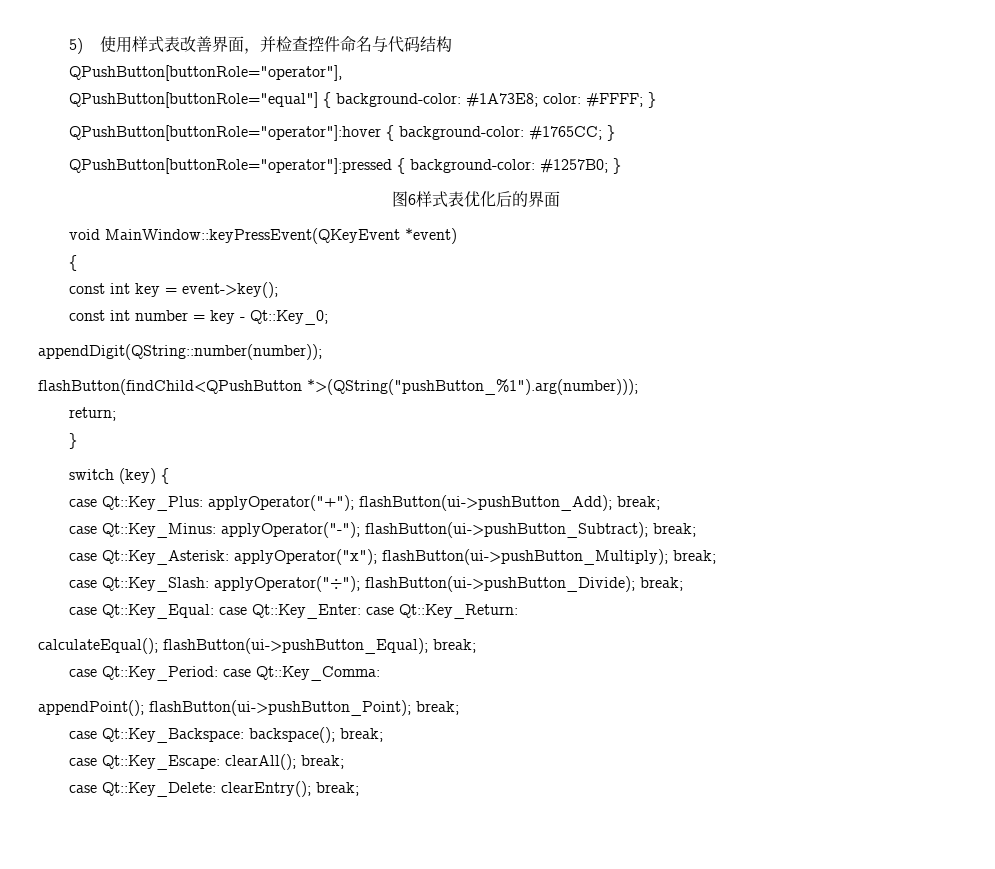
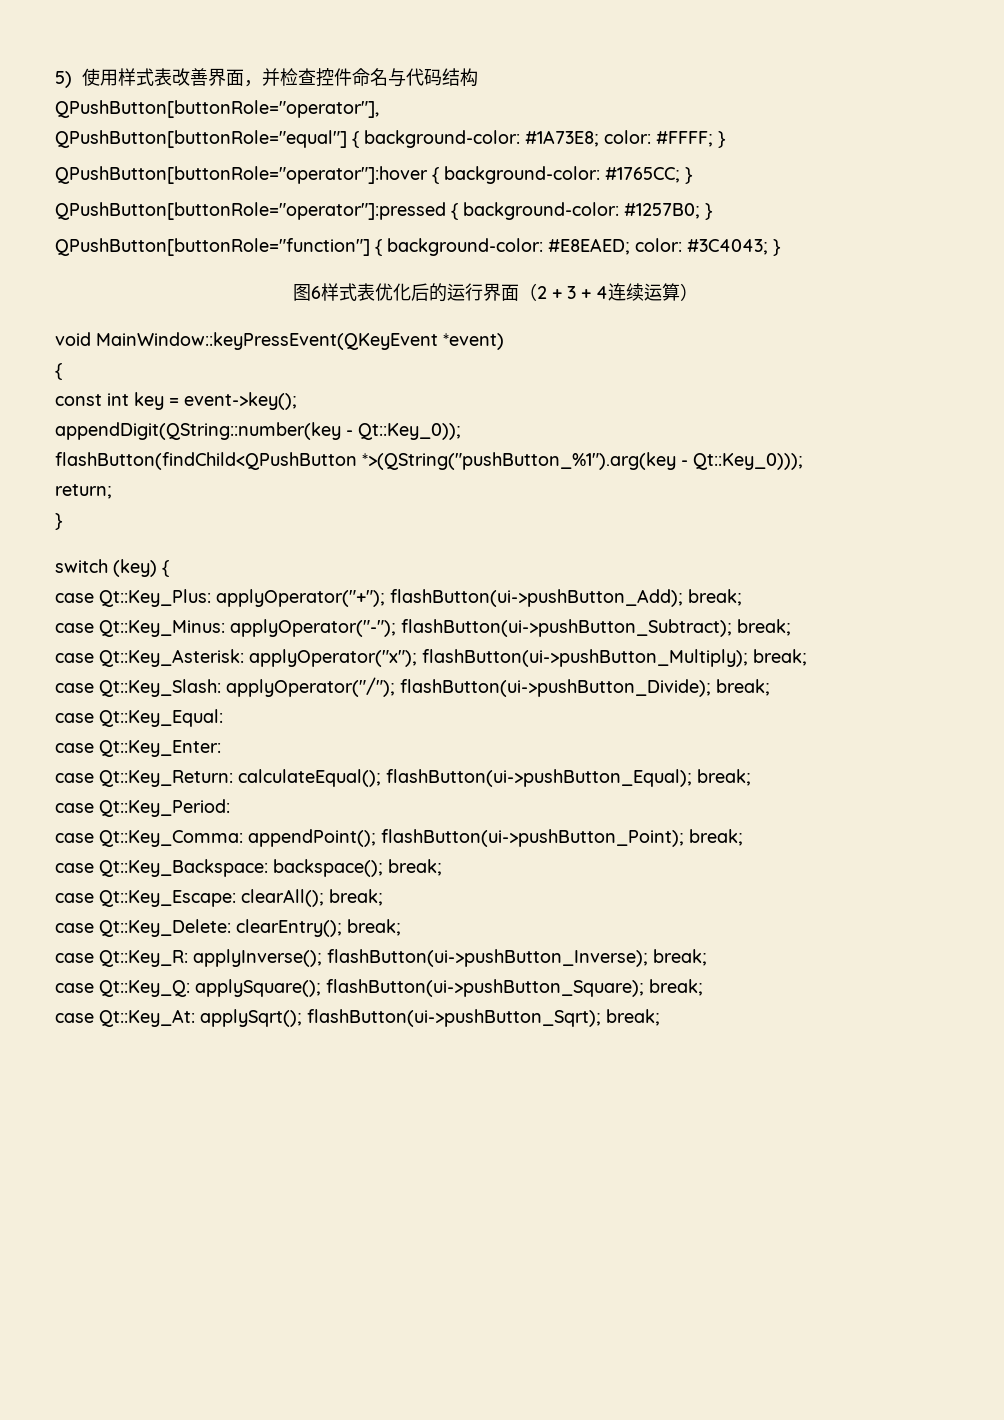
+ QPushButton[buttonRole="function"] { background-color: #E8EAED; color: #3C4043; }
- 图6样式表优化后的界面
+ 图6样式表优化后的运行界面（2 + 3 + 4连续运算）
- const int number = key - Qt::Key_0;
- appendDigit(QString::number(number));
- flashButton(findChild<QPushButton *>(QString("pushButton_%1").arg(number)));
+ appendDigit(QString::number(key - Qt::Key_0));
+ flashButton(findChild<QPushButton *>(QString("pushButton_%1").arg(key - Qt::Key_0)));
- case Qt::Key_Slash: applyOperator("÷"); flashButton(ui->pushButton_Divide); break;
+ case Qt::Key_Slash: applyOperator("/"); flashButton(ui->pushButton_Divide); break;
- case Qt::Key_Equal: case Qt::Key_Enter: case Qt::Key_Return:
- calculateEqual(); flashButton(ui->pushButton_Equal); break;
+ case Qt::Key_Equal:
+ case Qt::Key_Enter:
+ case Qt::Key_Return: calculateEqual(); flashButton(ui->pushButton_Equal); break;
- case Qt::Key_Period: case Qt::Key_Comma:
- appendPoint(); flashButton(ui->pushButton_Point); break;
+ case Qt::Key_Period:
+ case Qt::Key_Comma: appendPoint(); flashButton(ui->pushButton_Point); break;
+ case Qt::Key_R: applyInverse(); flashButton(ui->pushButton_Inverse); break;
+ case Qt::Key_Q: applySquare(); flashButton(ui->pushButton_Square); break;
+ case Qt::Key_At: applySqrt(); flashButton(ui->pushButton_Sqrt); break;

